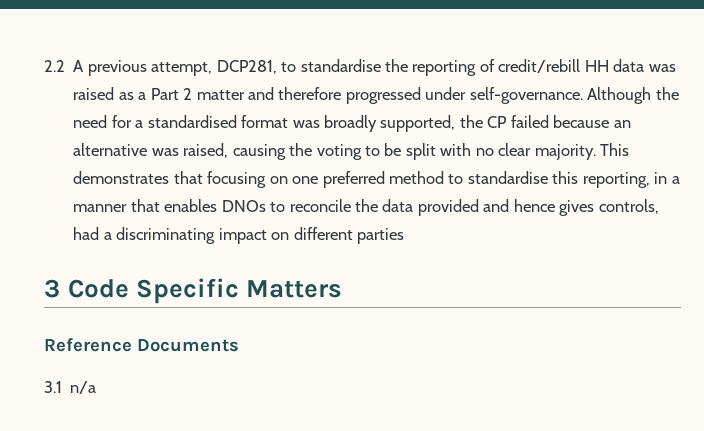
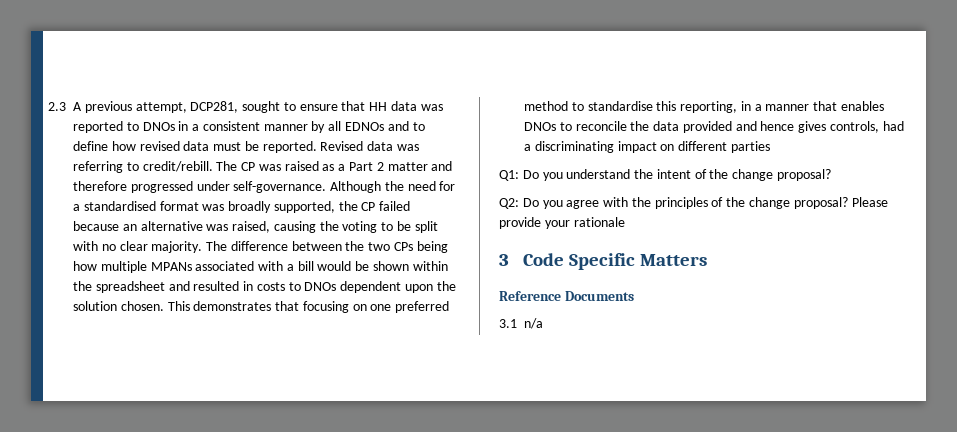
- 2.2 A previous attempt, DCP281, to standardise the reporting of credit/rebill HH data was raised as a Part 2 matter and therefore progressed under self-governance.
+ 2.3 A previous attempt, DCP281, sought to ensure that HH data was reported to DNOs in a consistent manner by all EDNOs and to define how revised data must be reported. Revised data was referring to credit/rebill. The CP was raised as a Part 2 matter and therefore progressed under self-governance.
+ The difference between the two CPs being how multiple MPANs associated with a bill would be shown within the spreadsheet and resulted in costs to DNOs dependent upon the solution chosen.
+ Q1: Do you understand the intent of the change proposal?
+ Q2: Do you agree with the principles of the change proposal? Please provide your rationale

